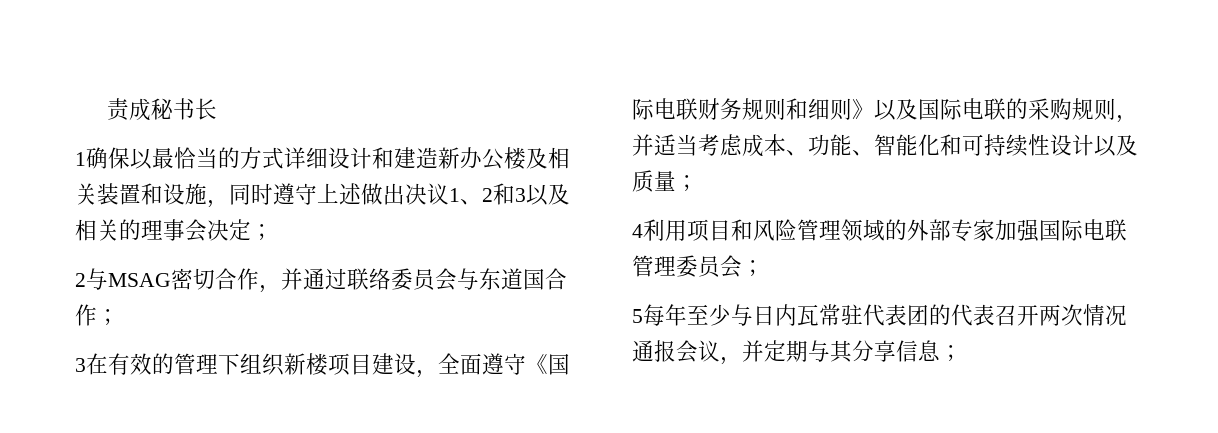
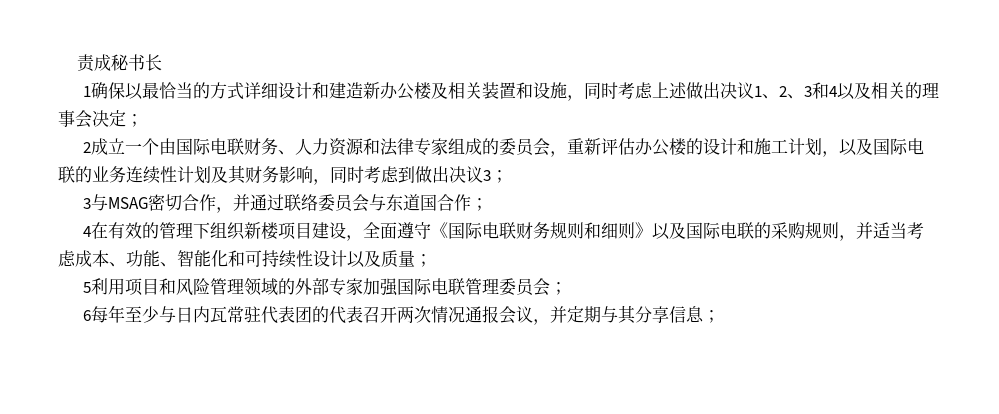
- 1确保以最恰当的方式详细设计和建造新办公楼及相关装置和设施，同时遵守上述做出决议1、2和3以及相关的理事会决定；
+ 1确保以最恰当的方式详细设计和建造新办公楼及相关装置和设施，同时考虑上述做出决议1、2、3和4以及相关的理事会决定；
- 2与MSAG密切合作，并通过联络委员会与东道国合作；
+ 2成立一个由国际电联财务、人力资源和法律专家组成的委员会，重新评估办公楼的设计和施工计划，以及国际电联的业务连续性计划及其财务影响，同时考虑到做出决议3；
+ 3与MSAG密切合作，并通过联络委员会与东道国合作；
- 3在有效的管理下组织新楼项目建设，全面遵守《国际电联财务规则和细则》以及国际电联的采购规则，并适当考虑成本、功能、智能化和可持续性设计以及质量；
+ 4在有效的管理下组织新楼项目建设，全面遵守《国际电联财务规则和细则》以及国际电联的采购规则，并适当考虑成本、功能、智能化和可持续性设计以及质量；
- 4利用项目和风险管理领域的外部专家加强国际电联管理委员会；
+ 5利用项目和风险管理领域的外部专家加强国际电联管理委员会；
- 5每年至少与日内瓦常驻代表团的代表召开两次情况通报会议，并定期与其分享信息；
+ 6每年至少与日内瓦常驻代表团的代表召开两次情况通报会议，并定期与其分享信息；

